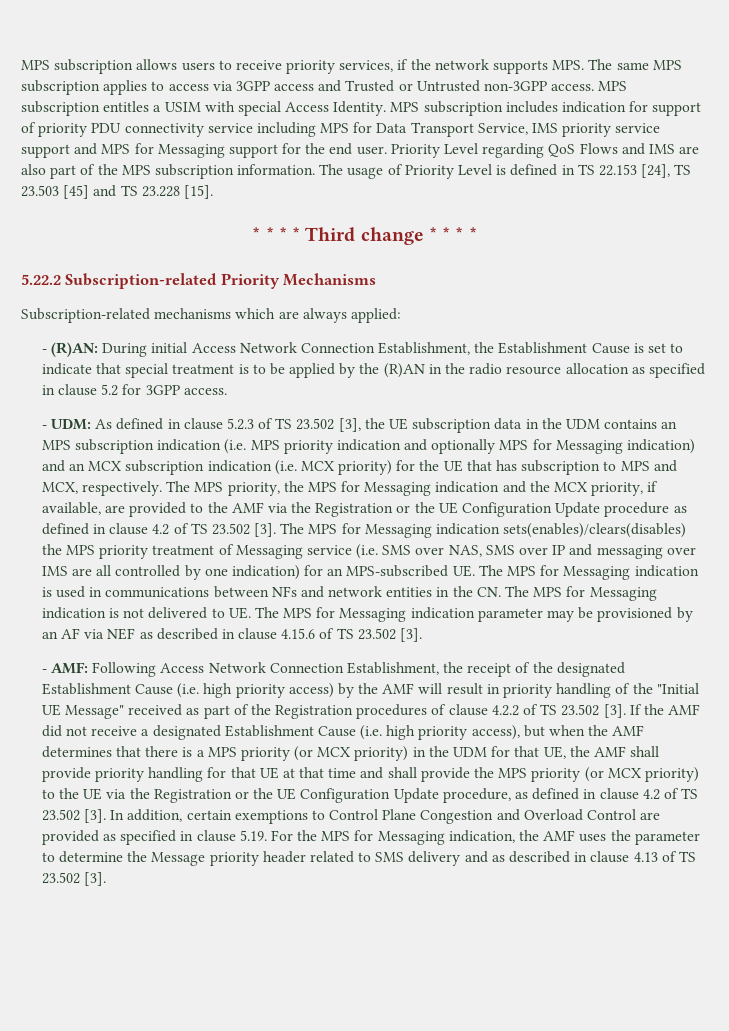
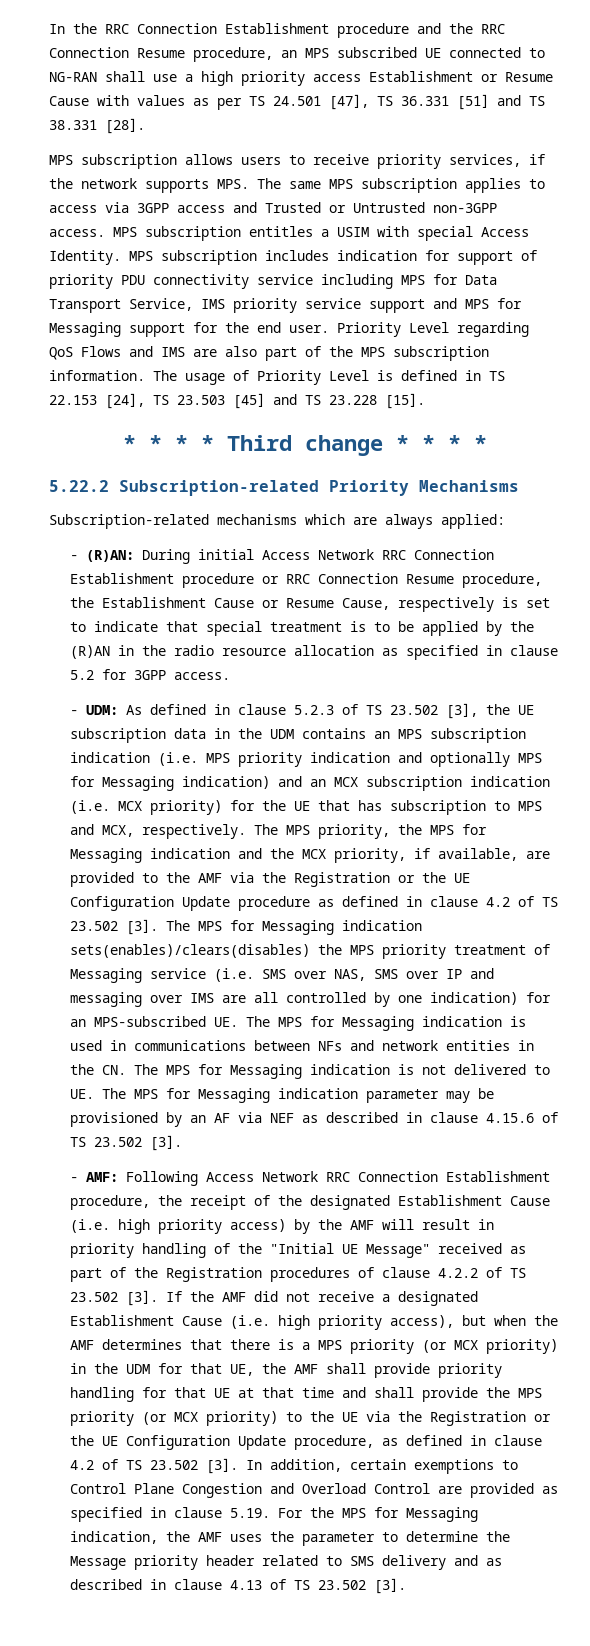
+ In the RRC Connection Establishment procedure and the RRC Connection Resume procedure, an MPS subscribed UE connected to NG-RAN shall use a high priority access Establishment or Resume Cause with values as per TS 24.501 [47], TS 36.331 [51] and TS 38.331 [28].
- - (R)AN: During initial Access Network Connection Establishment, the Establishment Cause is set to indicate that special treatment is to be applied by the (R)AN in the radio resource allocation as specified in clause 5.2 for 3GPP access.
+ - (R)AN: During initial Access Network RRC Connection Establishment procedure or RRC Connection Resume procedure, the Establishment Cause or Resume Cause, respectively is set to indicate that special treatment is to be applied by the (R)AN in the radio resource allocation as specified in clause 5.2 for 3GPP access.
- - AMF: Following Access Network Connection Establishment, the receipt of the designated Establishment Cause (i.e. high priority access) by the AMF will result in priority handling of the "Initial UE Message" received as part of the Registration procedures of clause 4.2.2 of TS 23.502 [3].
+ - AMF: Following Access Network RRC Connection Establishment procedure, the receipt of the designated Establishment Cause (i.e. high priority access) by the AMF will result in priority handling of the "Initial UE Message" received as part of the Registration procedures of clause 4.2.2 of TS 23.502 [3].

